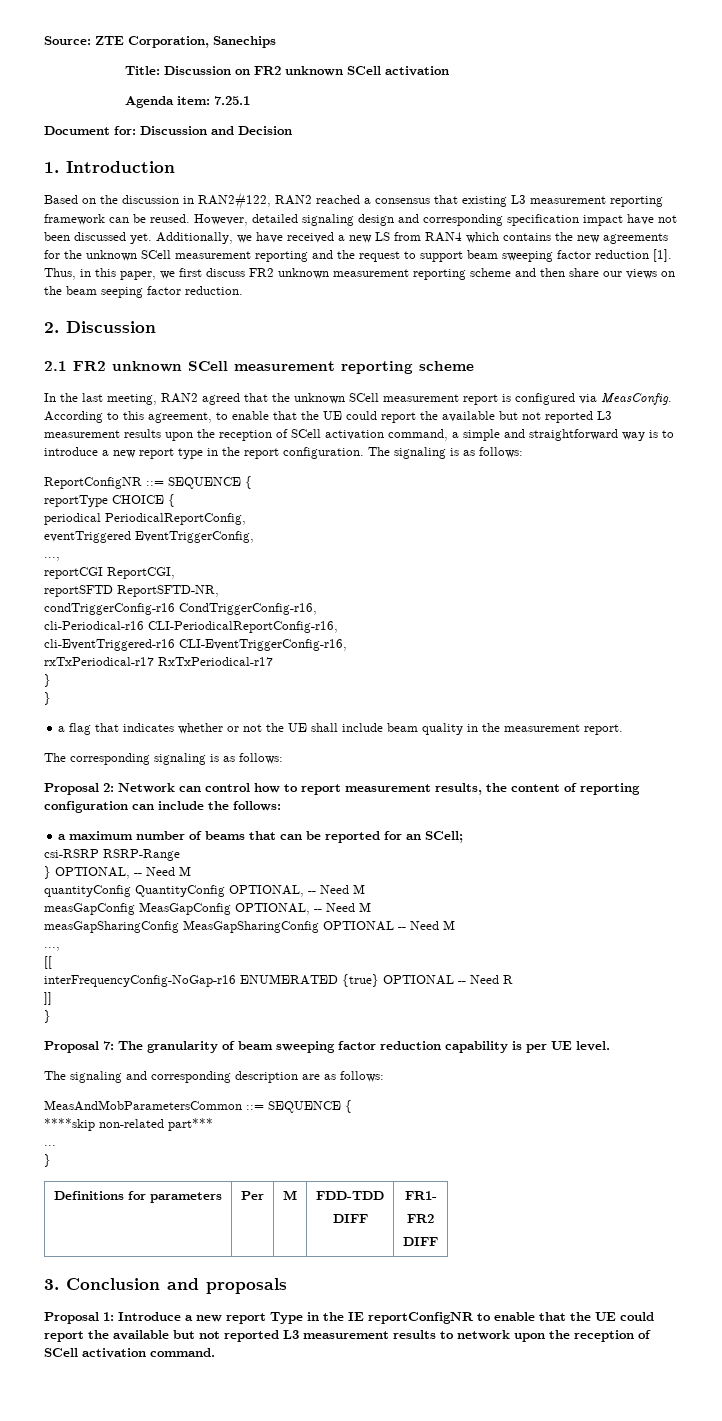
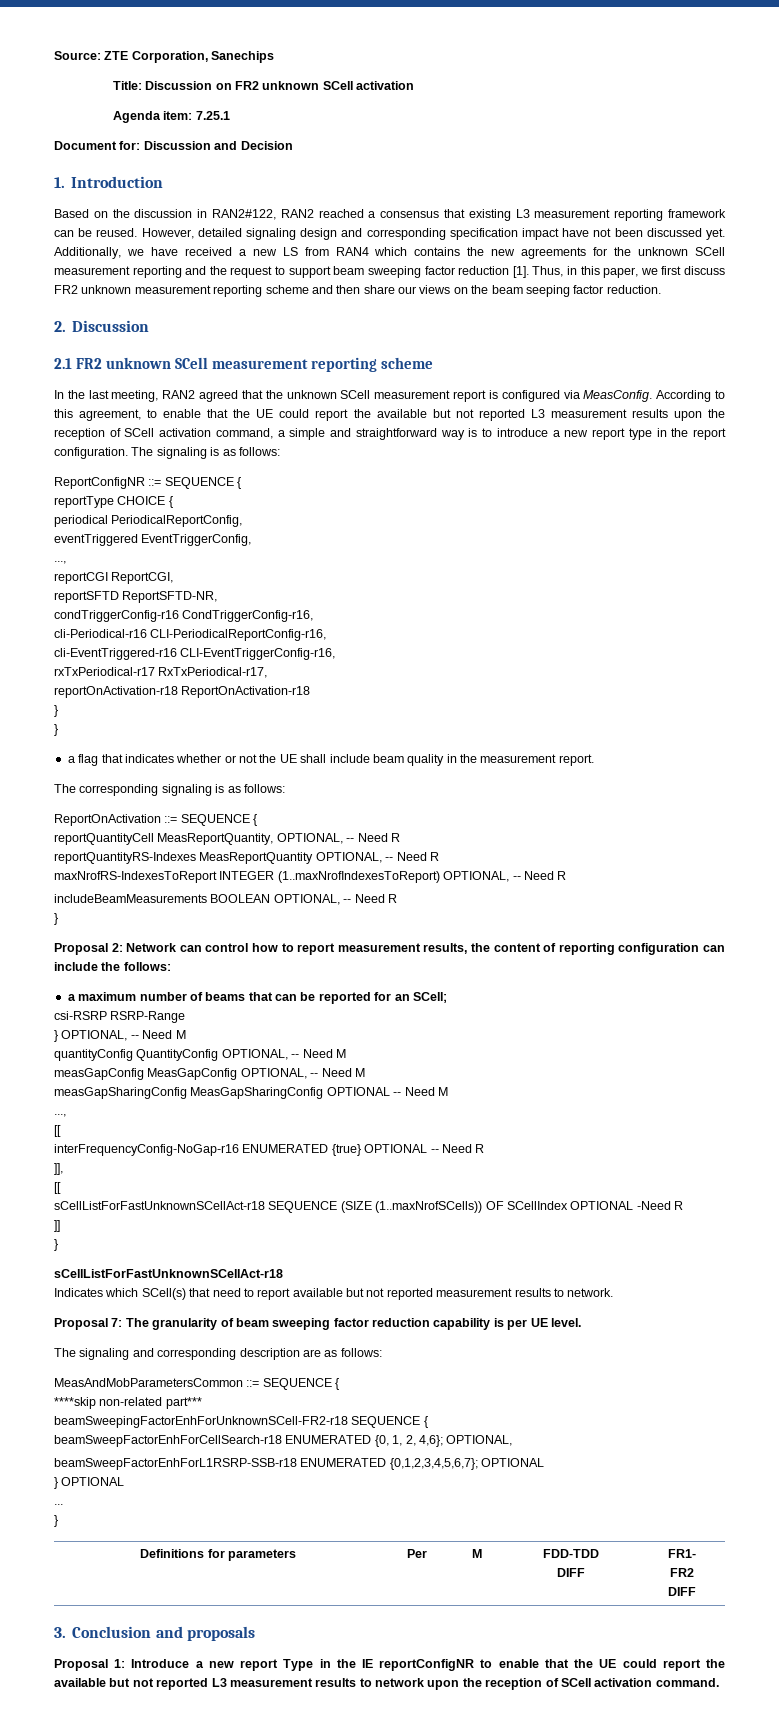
- rxTxPeriodical-r17 RxTxPeriodical-r17
+ rxTxPeriodical-r17 RxTxPeriodical-r17,
+ reportOnActivation-r18 ReportOnActivation-r18
+ ReportOnActivation ::= SEQUENCE {
+ reportQuantityCell MeasReportQuantity, OPTIONAL, -- Need R
+ reportQuantityRS-Indexes MeasReportQuantity OPTIONAL, -- Need R
+ maxNrofRS-IndexesToReport INTEGER (1..maxNrofIndexesToReport) OPTIONAL, -- Need R
+ includeBeamMeasurements BOOLEAN OPTIONAL, -- Need R
+ }
+ ]],
+ [[
+ sCellListForFastUnknownSCellAct-r18 SEQUENCE (SIZE (1..maxNrofSCells)) OF SCellIndex OPTIONAL -Need R
  ]]
  }
+ sCellListForFastUnknownSCellAct-r18
+ Indicates which SCell(s) that need to report available but not reported measurement results to network.
+ beamSweepingFactorEnhForUnknownSCell-FR2-r18 SEQUENCE {
+ beamSweepFactorEnhForCellSearch-r18 ENUMERATED {0, 1, 2, 4,6}; OPTIONAL,
+ beamSweepFactorEnhForL1RSRP-SSB-r18 ENUMERATED {0,1,2,3,4,5,6,7}; OPTIONAL
+ } OPTIONAL

